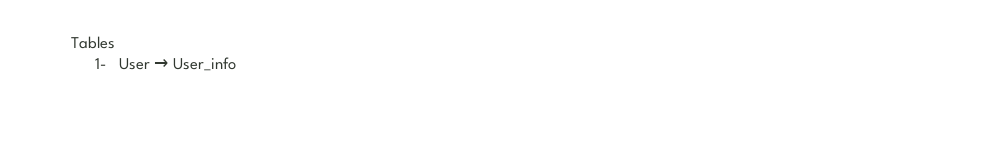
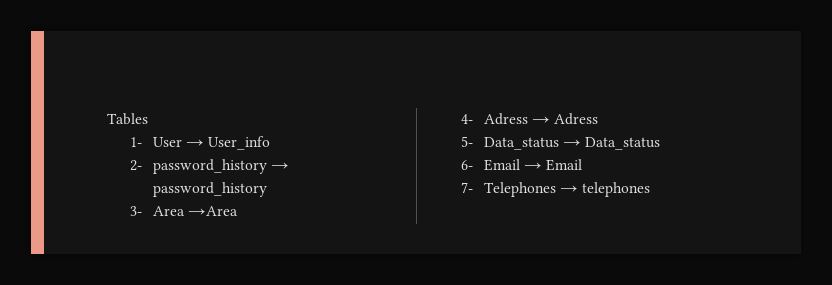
+ 2- password_history → password_history
+ 3- Area →Area
+ 4- Adress → Adress
+ 5- Data_status → Data_status
+ 6- Email → Email
+ 7- Telephones → telephones

